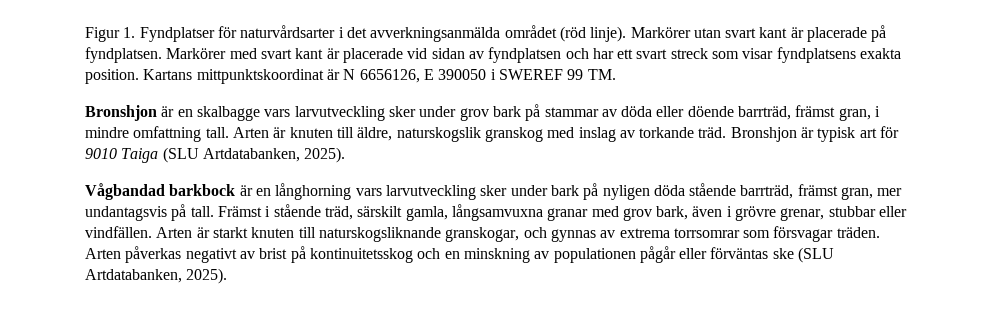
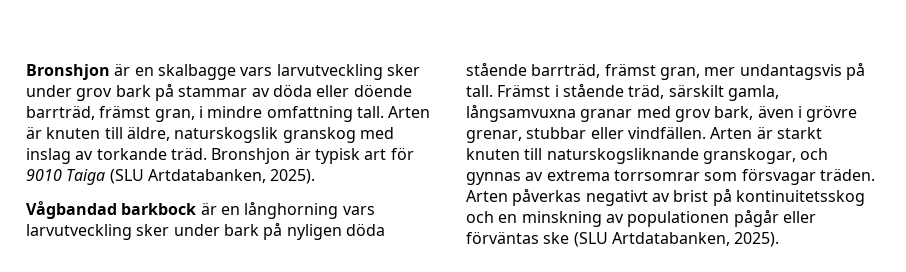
- Figur 1. Fyndplatser för naturvårdsarter i det avverkningsanmälda området (röd linje). Markörer utan svart kant är placerade på fyndplatsen. Markörer med svart kant är placerade vid sidan av fyndplatsen och har ett svart streck som visar fyndplatsens exakta position. Kartans mittpunktskoordinat är N 6656126, E 390050 i SWEREF 99 TM.

